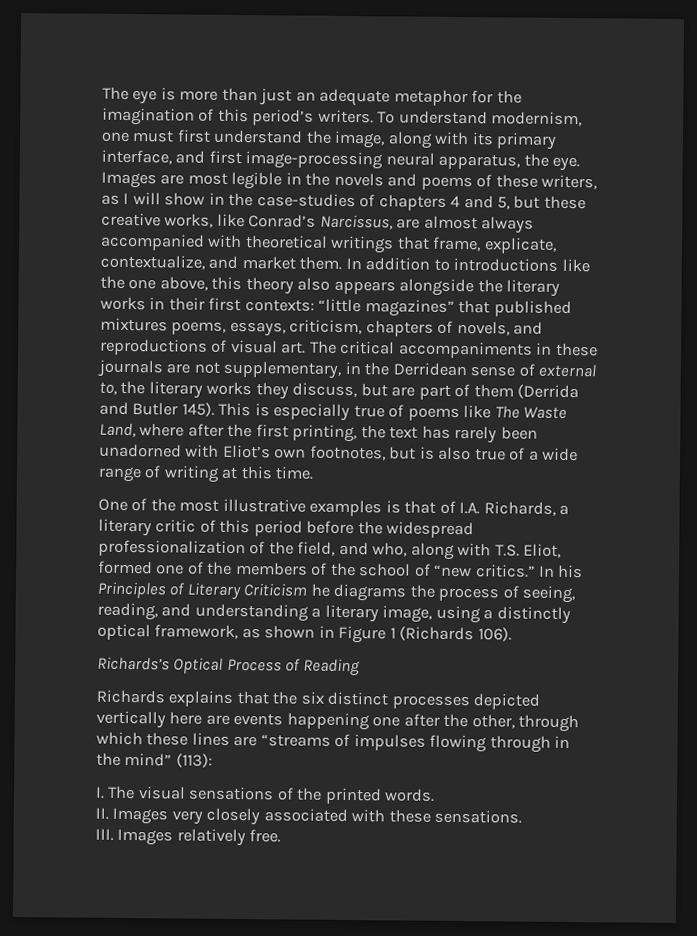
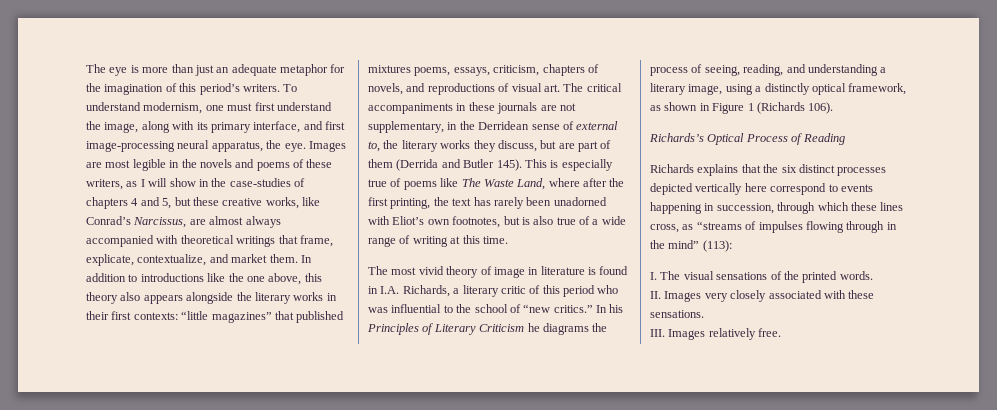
- One of the most illustrative examples is that of I.A. Richards, a literary critic of this period before the widespread professionalization of the field, and who, along with T.S. Eliot, formed one of the members of the school of “new critics.”
+ The most vivid theory of image in literature is found in I.A. Richards, a literary critic of this period who was influential to the school of “new critics.”
- Richards explains that the six distinct processes depicted vertically here are events happening one after the other, through which these lines are “streams of impulses flowing through in the mind” (113):
+ Richards explains that the six distinct processes depicted vertically here correspond to events happening in succession, through which these lines cross, as “streams of impulses flowing through in the mind” (113):

